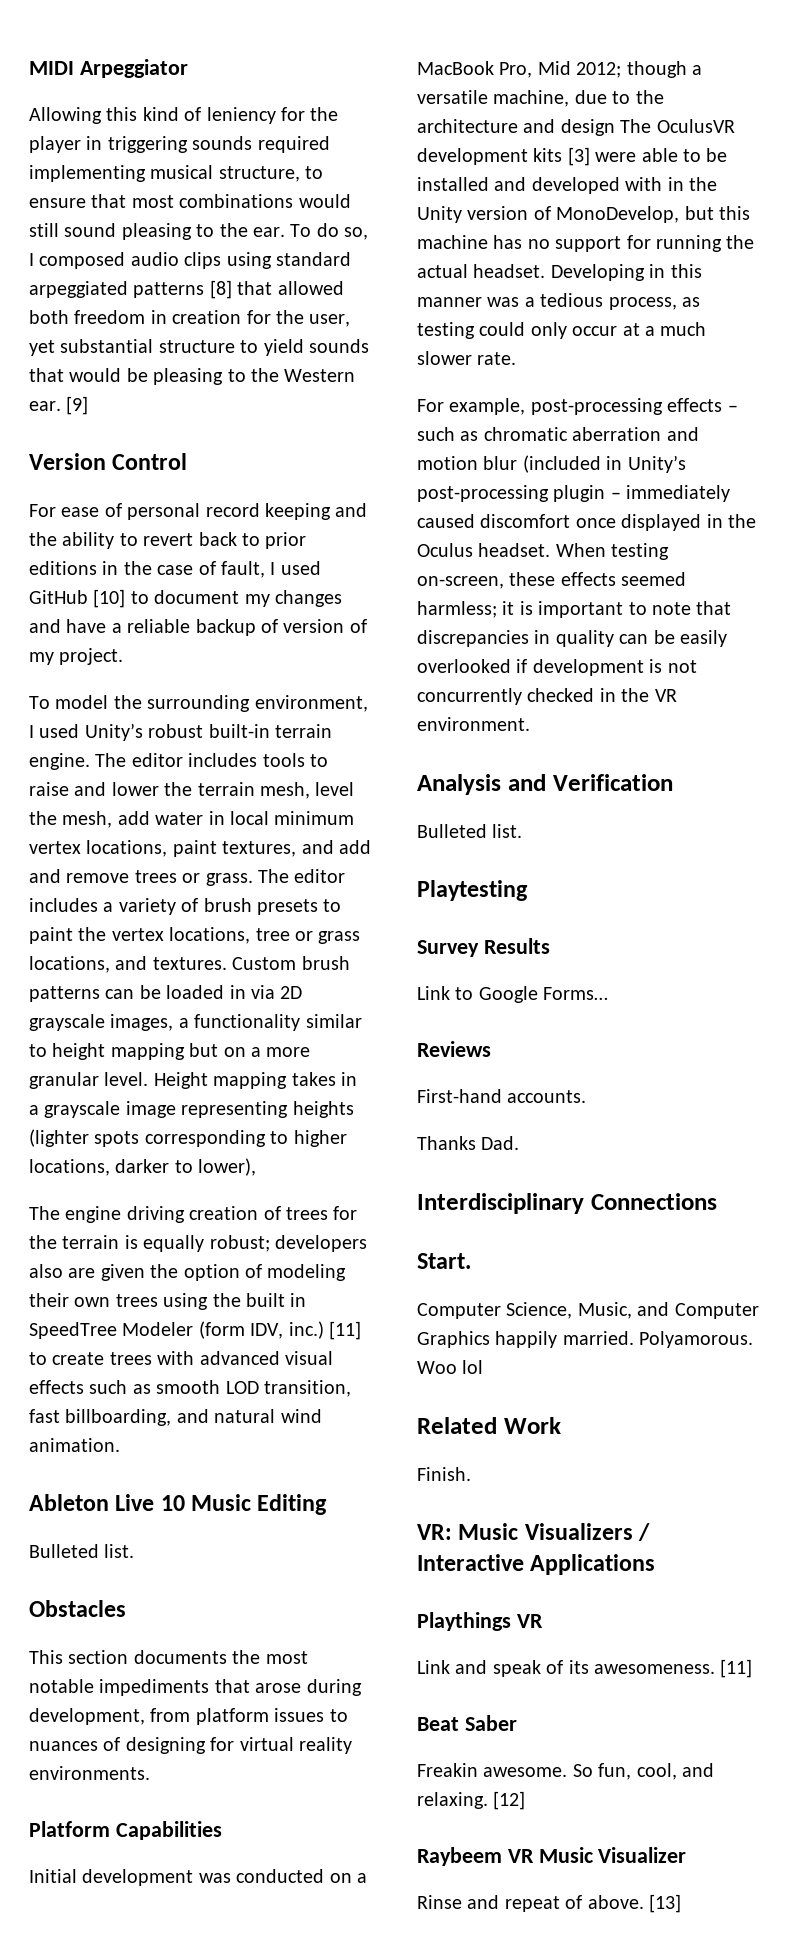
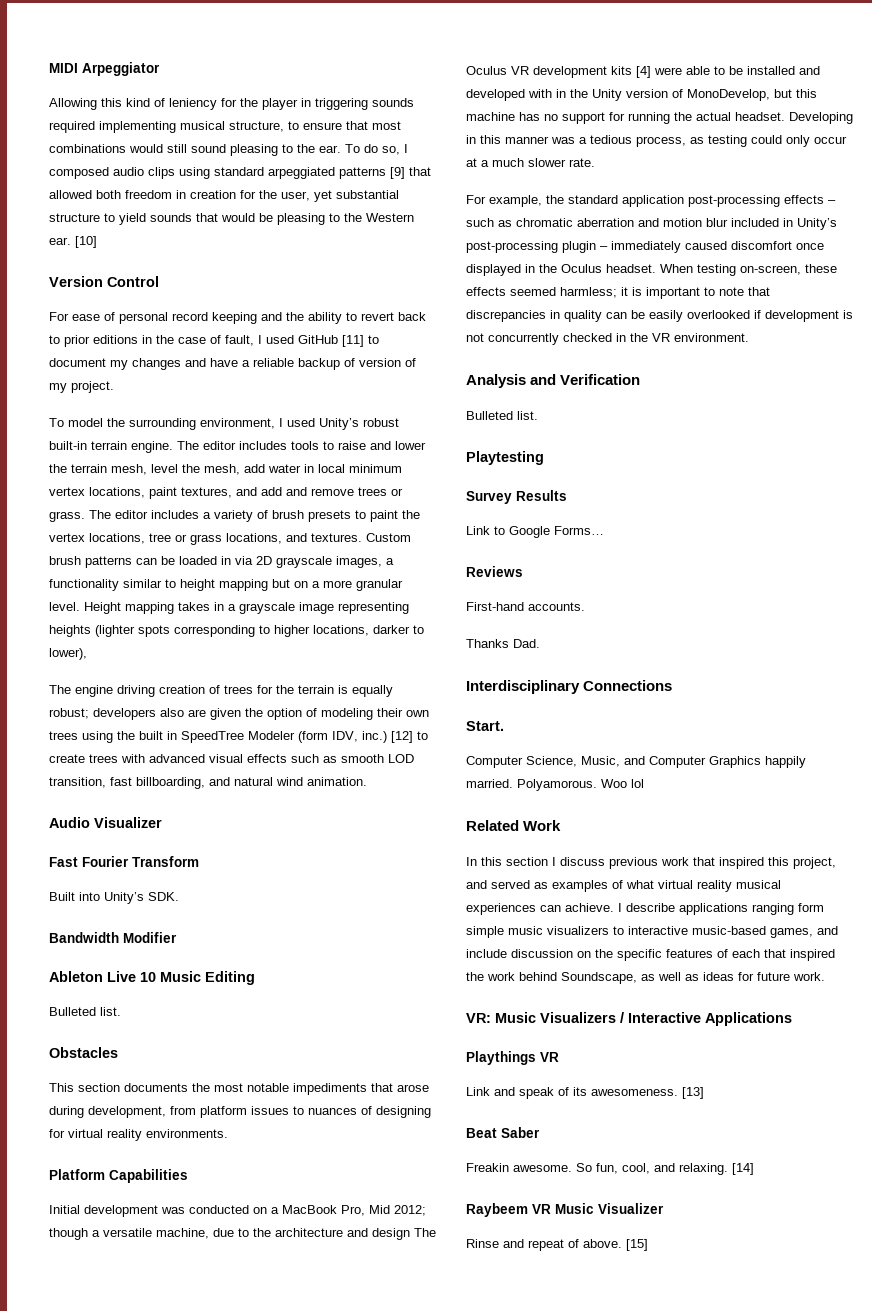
- To do so, I composed audio clips using standard arpeggiated patterns [8] that allowed both freedom in creation for the user, yet substantial structure to yield sounds that would be pleasing to the Western ear.
+ To do so, I composed audio clips using standard arpeggiated patterns [9] that allowed both freedom in creation for the user, yet substantial structure to yield sounds that would be pleasing to the Western ear.
- [9]
+ [10]
- For ease of personal record keeping and the ability to revert back to prior editions in the case of fault, I used GitHub [10] to document my changes and have a reliable backup of version of my project.
+ For ease of personal record keeping and the ability to revert back to prior editions in the case of fault, I used GitHub [11] to document my changes and have a reliable backup of version of my project.
- The engine driving creation of trees for the terrain is equally robust; developers also are given the option of modeling their own trees using the built in SpeedTree Modeler (form IDV, inc.) [11] to create trees with advanced visual effects such as smooth LOD transition, fast billboarding, and natural wind animation.
+ The engine driving creation of trees for the terrain is equally robust; developers also are given the option of modeling their own trees using the built in SpeedTree Modeler (form IDV, inc.) [12] to create trees with advanced visual effects such as smooth LOD transition, fast billboarding, and natural wind animation.
+ Audio Visualizer
+ Fast Fourier Transform
+ Built into Unity’s SDK.
+ Bandwidth Modifier
- Initial development was conducted on a MacBook Pro, Mid 2012; though a versatile machine, due to the architecture and design The OculusVR development kits [3] were able to be installed and developed with in the Unity version of MonoDevelop, but this machine has no support for running the actual headset.
+ Initial development was conducted on a MacBook Pro, Mid 2012; though a versatile machine, due to the architecture and design The Oculus VR development kits [4] were able to be installed and developed with in the Unity version of MonoDevelop, but this machine has no support for running the actual headset.
- For example, post-processing effects – such as chromatic aberration and motion blur (included in Unity’s post-processing plugin – immediately caused discomfort once displayed in the Oculus headset.
+ For example, the standard application post-processing effects – such as chromatic aberration and motion blur included in Unity’s post-processing plugin – immediately caused discomfort once displayed in the Oculus headset.
- Finish.
+ In this section I discuss previous work that inspired this project, and served as examples of what virtual reality musical experiences can achieve. I describe applications ranging form simple music visualizers to interactive music-based games, and include discussion on the specific features of each that inspired the work behind Soundscape, as well as ideas for future work.
- Link and speak of its awesomeness. [11]
+ Link and speak of its awesomeness. [13]
- [12]
+ [14]
- [13]
+ [15]

